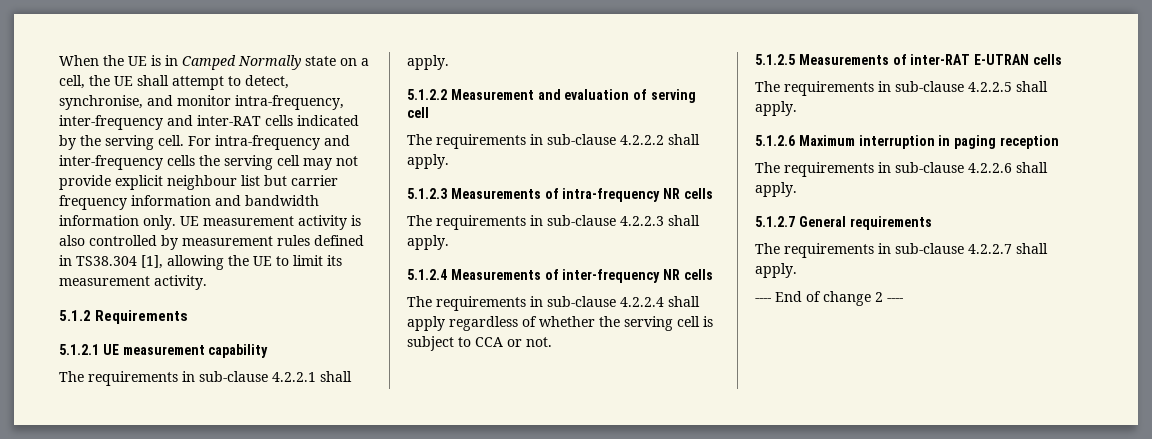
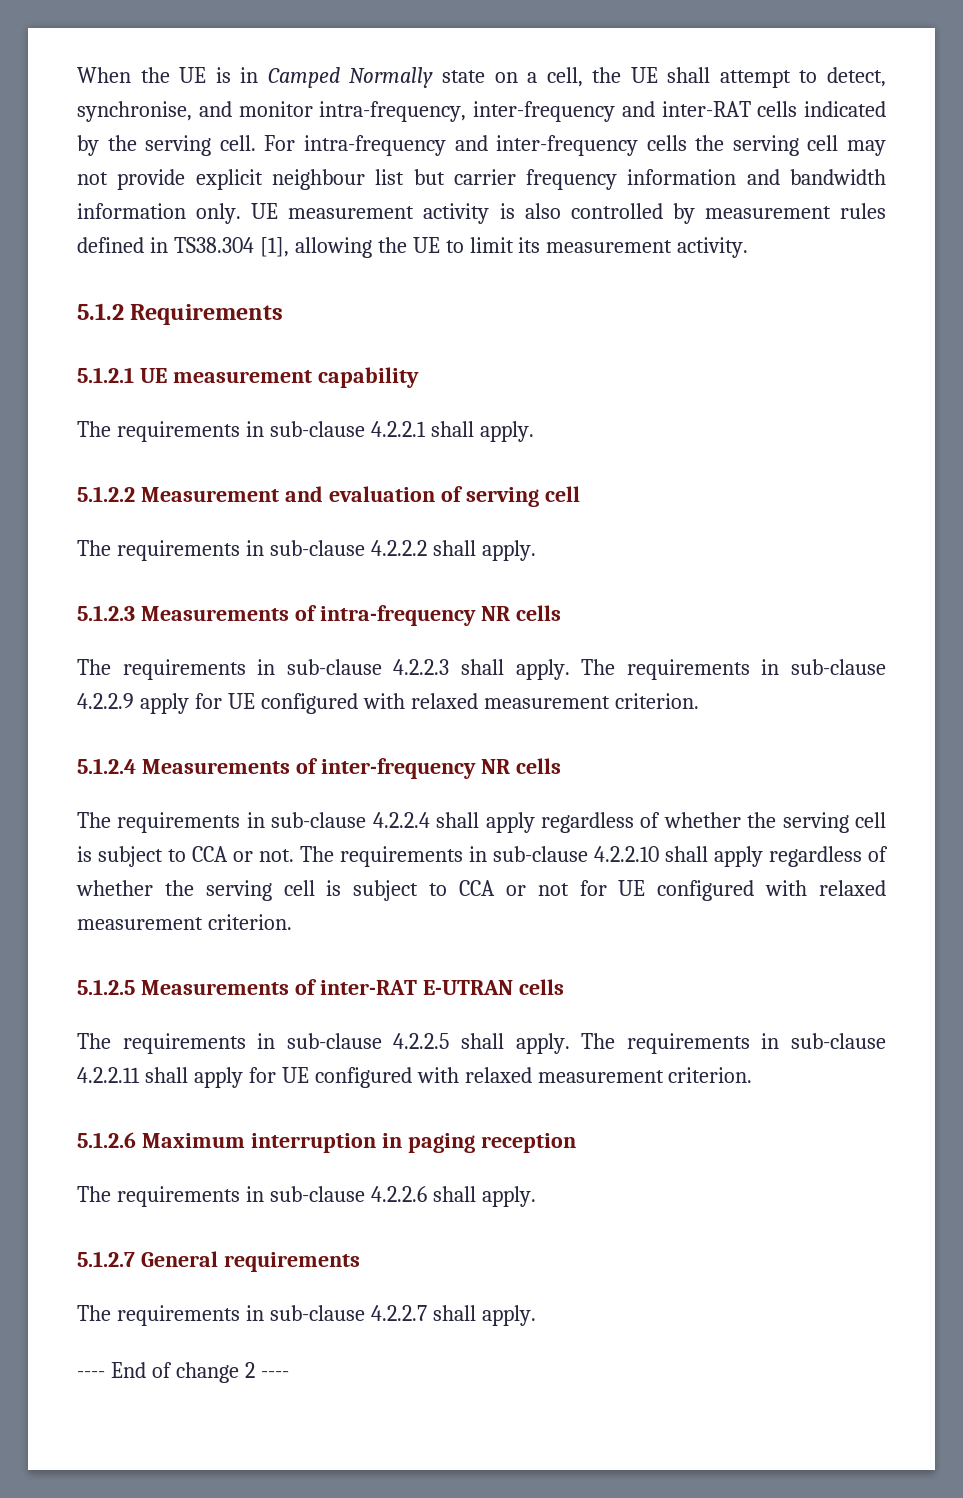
+ The requirements in sub-clause 4.2.2.9 apply for UE configured with relaxed measurement criterion.
+ The requirements in sub-clause 4.2.2.10 shall apply regardless of whether the serving cell is subject to CCA or not for UE configured with relaxed measurement criterion.
+ The requirements in sub-clause 4.2.2.11 shall apply for UE configured with relaxed measurement criterion.

